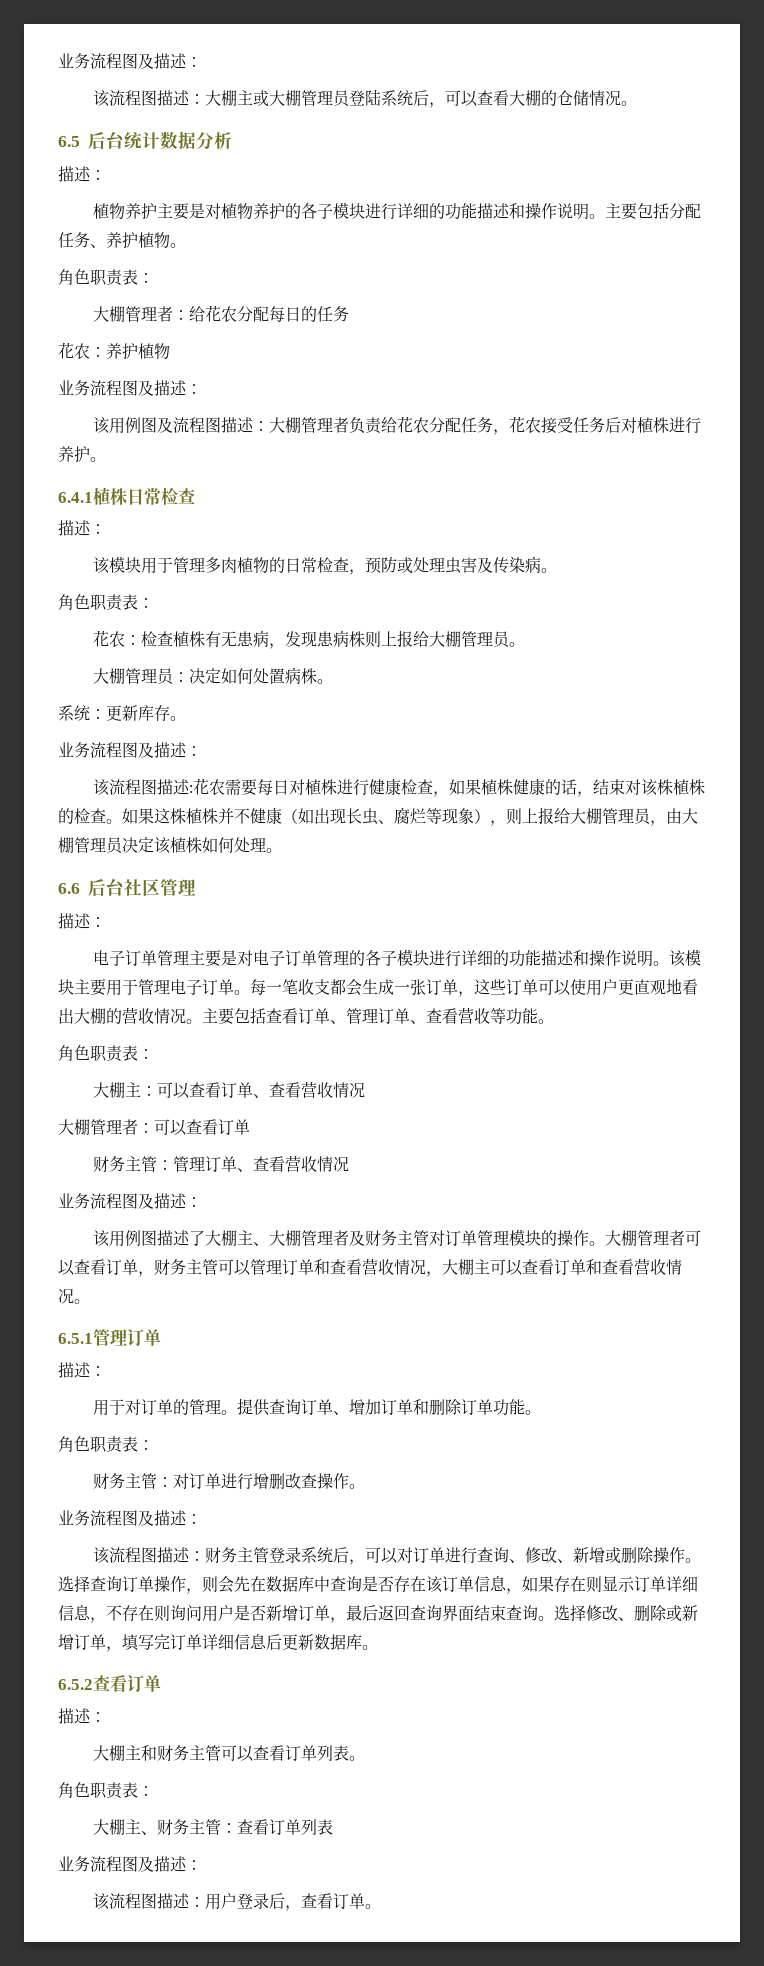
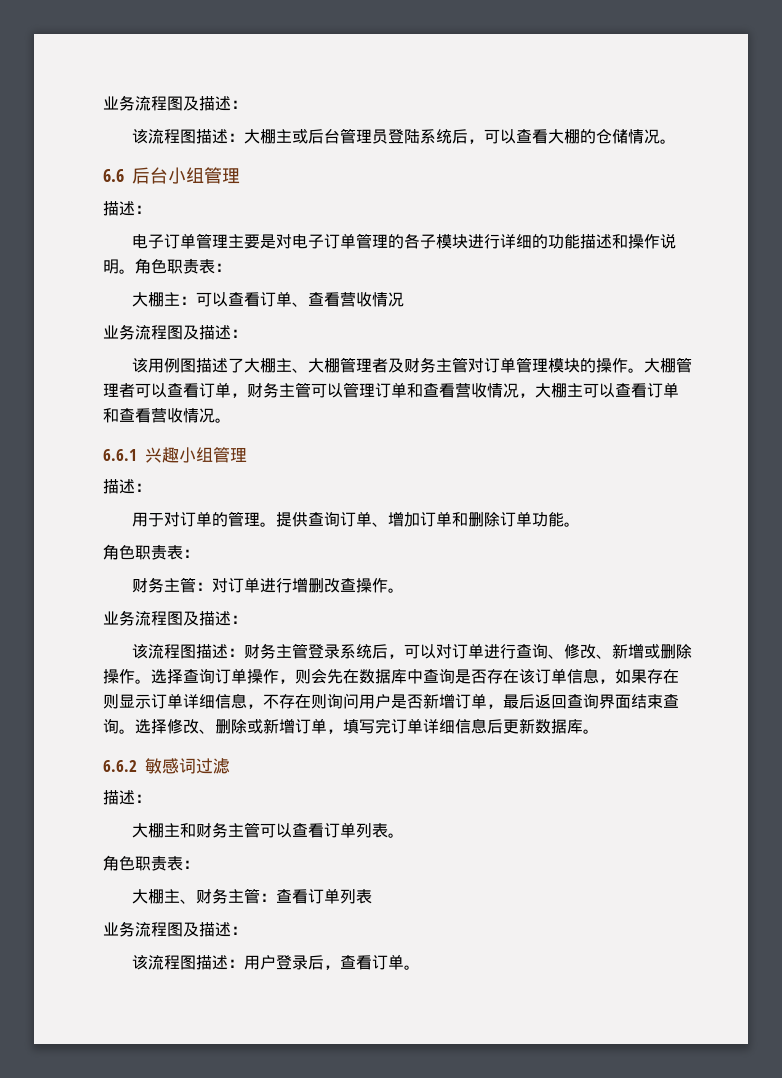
- 该流程图描述：大棚主或大棚管理员登陆系统后，可以查看大棚的仓储情况。
+ 该流程图描述：大棚主或后台管理员登陆系统后，可以查看大棚的仓储情况。
- 6.5后台统计数据分析
- 描述：
- 植物养护主要是对植物养护的各子模块进行详细的功能描述和操作说明。主要包括分配任务、养护植物。
- 角色职责表：
- 大棚管理者：给花农分配每日的任务
- 花农：养护植物
- 业务流程图及描述：
- 该用例图及流程图描述：大棚管理者负责给花农分配任务，花农接受任务后对植株进行养护。
- 6.4.1植株日常检查
- 描述：
- 该模块用于管理多肉植物的日常检查，预防或处理虫害及传染病。
- 角色职责表：
- 花农：检查植株有无患病，发现患病株则上报给大棚管理员。
- 大棚管理员：决定如何处置病株。
- 系统：更新库存。
- 业务流程图及描述：
- 该流程图描述:花农需要每日对植株进行健康检查，如果植株健康的话，结束对该株植株的检查。如果这株植株并不健康（如出现长虫、腐烂等现象），则上报给大棚管理员，由大棚管理员决定该植株如何处理。
- 6.6后台社区管理
+ 6.6后台小组管理
- 电子订单管理主要是对电子订单管理的各子模块进行详细的功能描述和操作说明。该模块主要用于管理电子订单。每一笔收支都会生成一张订单，这些订单可以使用户更直观地看出大棚的营收情况。主要包括查看订单、管理订单、查看营收等功能。
- 角色职责表：
+ 电子订单管理主要是对电子订单管理的各子模块进行详细的功能描述和操作说明。角色职责表：
- 大棚管理者：可以查看订单
- 财务主管：管理订单、查看营收情况
- 6.5.1管理订单
+ 6.6.1兴趣小组管理
- 6.5.2查看订单
+ 6.6.2敏感词过滤

